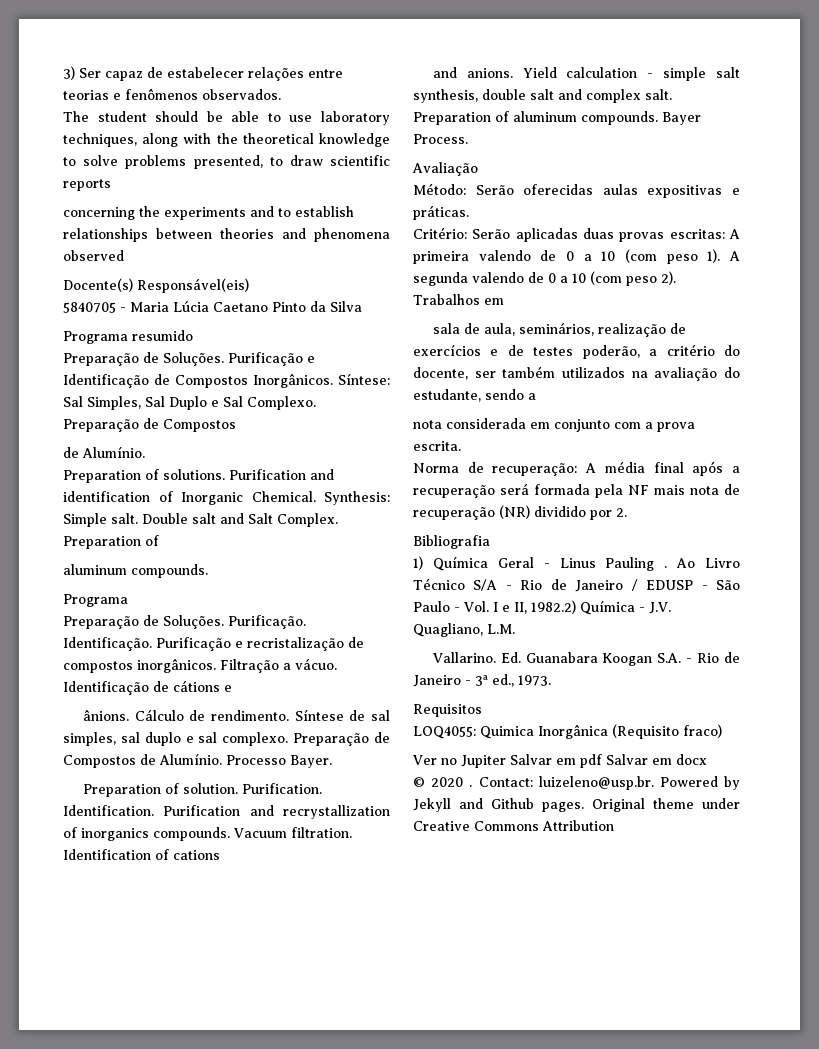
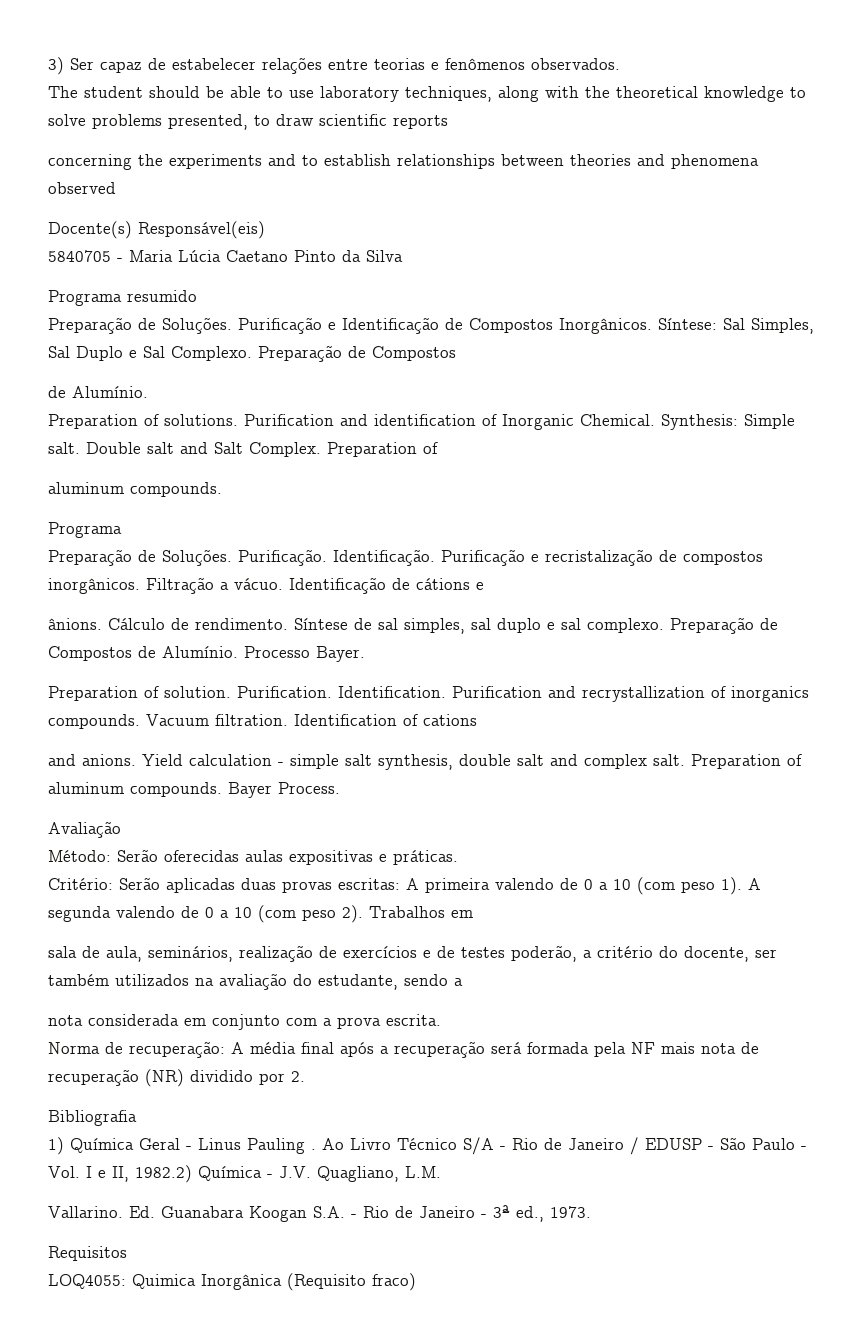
- Ver no Jupiter Salvar em pdf Salvar em docx
- © 2020 . Contact: luizeleno@usp.br. Powered by Jekyll and Github pages. Original theme under Creative Commons Attribution

